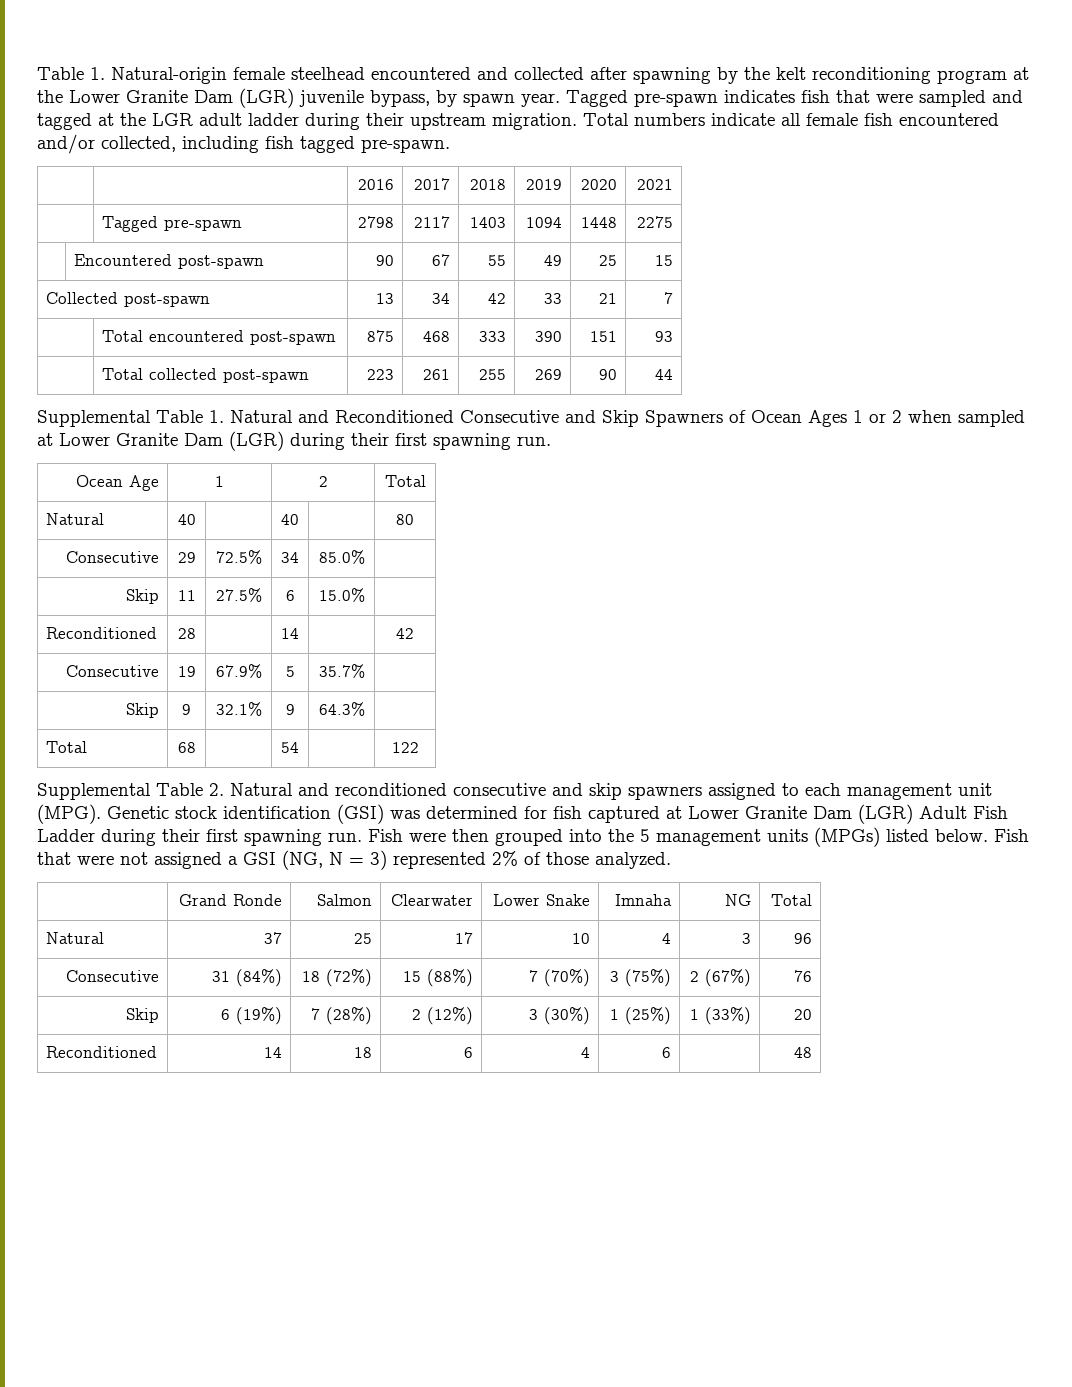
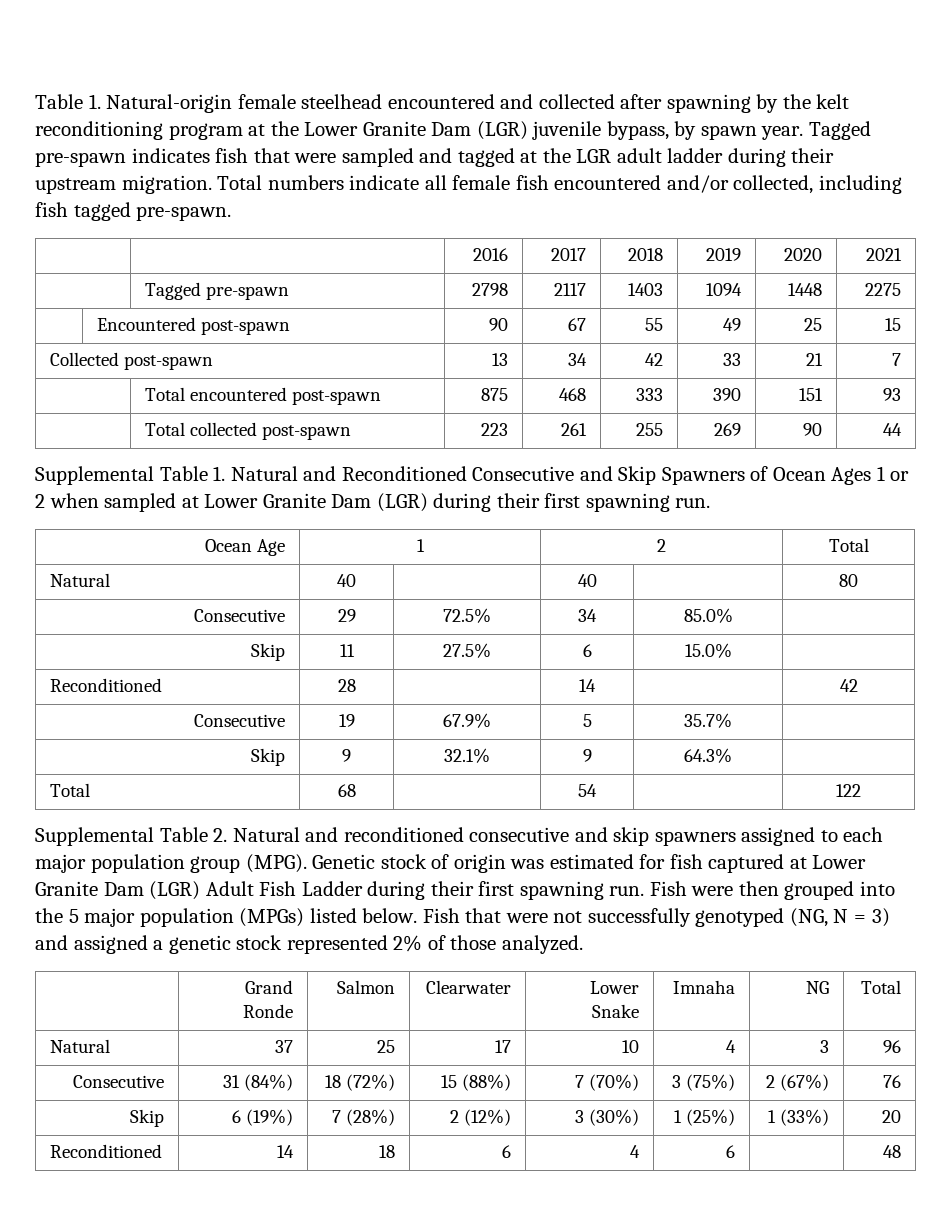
- Supplemental Table 2. Natural and reconditioned consecutive and skip spawners assigned to each management unit (MPG). Genetic stock identification (GSI) was determined for fish captured at Lower Granite Dam (LGR) Adult Fish Ladder during their first spawning run.
+ Supplemental Table 2. Natural and reconditioned consecutive and skip spawners assigned to each major population group (MPG). Genetic stock of origin was estimated for fish captured at Lower Granite Dam (LGR) Adult Fish Ladder during their first spawning run.
- Fish were then grouped into the 5 management units (MPGs) listed below.
+ Fish were then grouped into the 5 major population (MPGs) listed below.
- Fish that were not assigned a GSI (NG, N = 3) represented 2% of those analyzed.
+ Fish that were not successfully genotyped (NG, N = 3) and assigned a genetic stock represented 2% of those analyzed.

